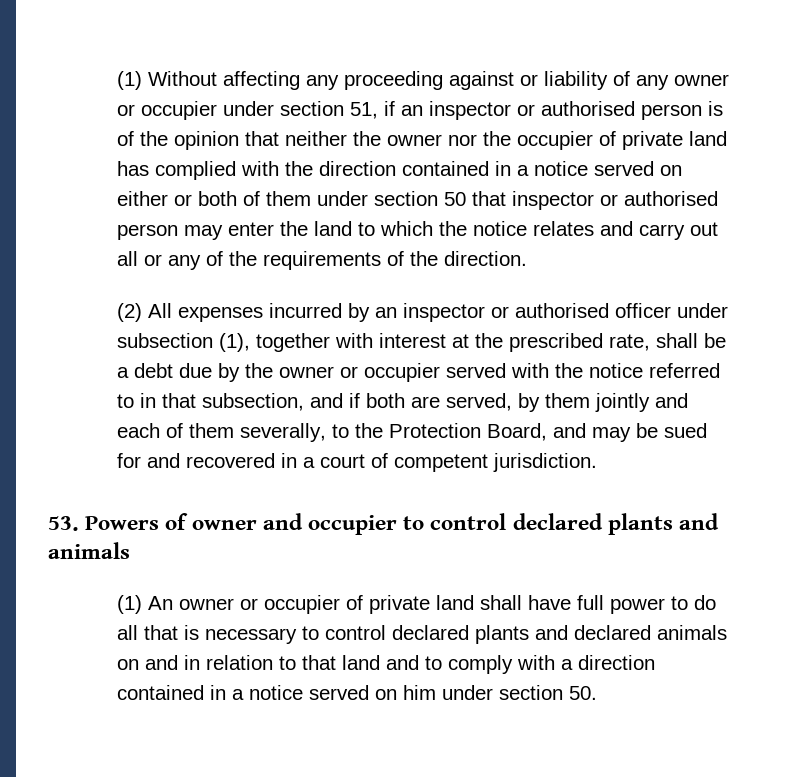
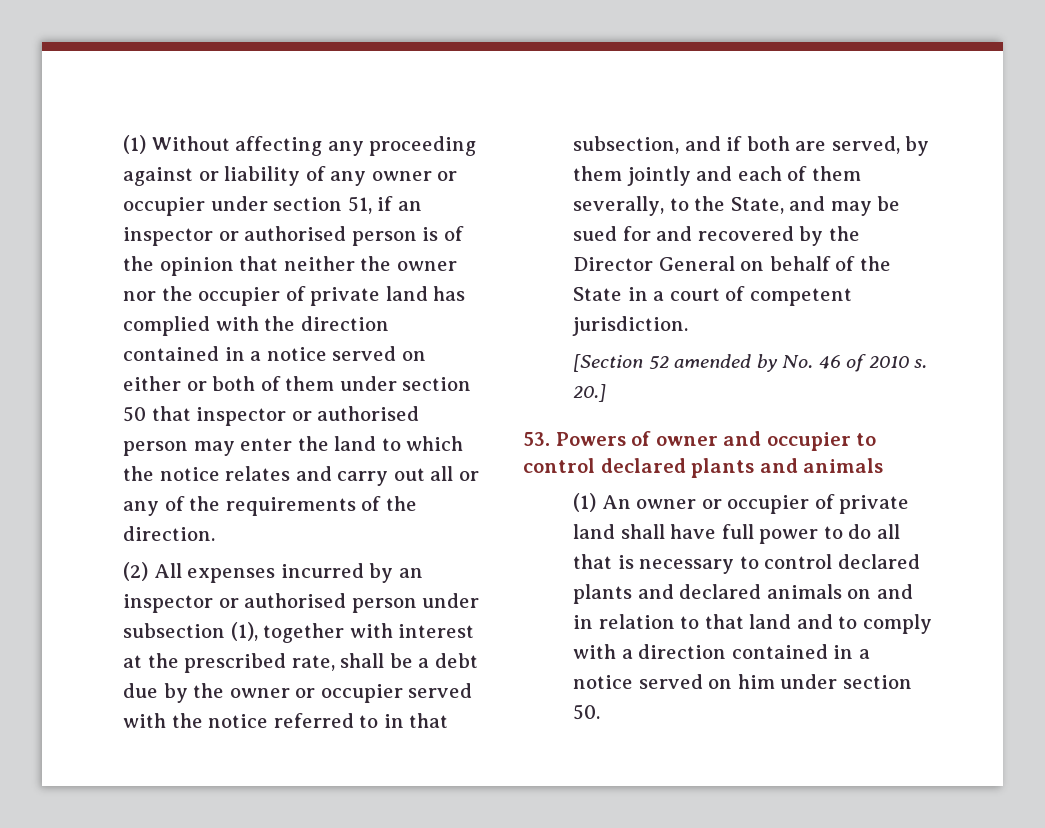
- (2) All expenses incurred by an inspector or authorised officer under subsection (1), together with interest at the prescribed rate, shall be a debt due by the owner or occupier served with the notice referred to in that subsection, and if both are served, by them jointly and each of them severally, to the Protection Board, and may be sued for and recovered in a court of competent jurisdiction.
+ (2) All expenses incurred by an inspector or authorised person under subsection (1), together with interest at the prescribed rate, shall be a debt due by the owner or occupier served with the notice referred to in that subsection, and if both are served, by them jointly and each of them severally, to the State, and may be sued for and recovered by the Director General on behalf of the State in a court of competent jurisdiction.
+ [Section 52 amended by No. 46 of 2010 s. 20.]

